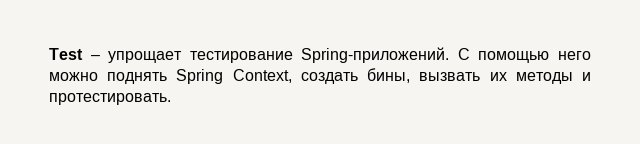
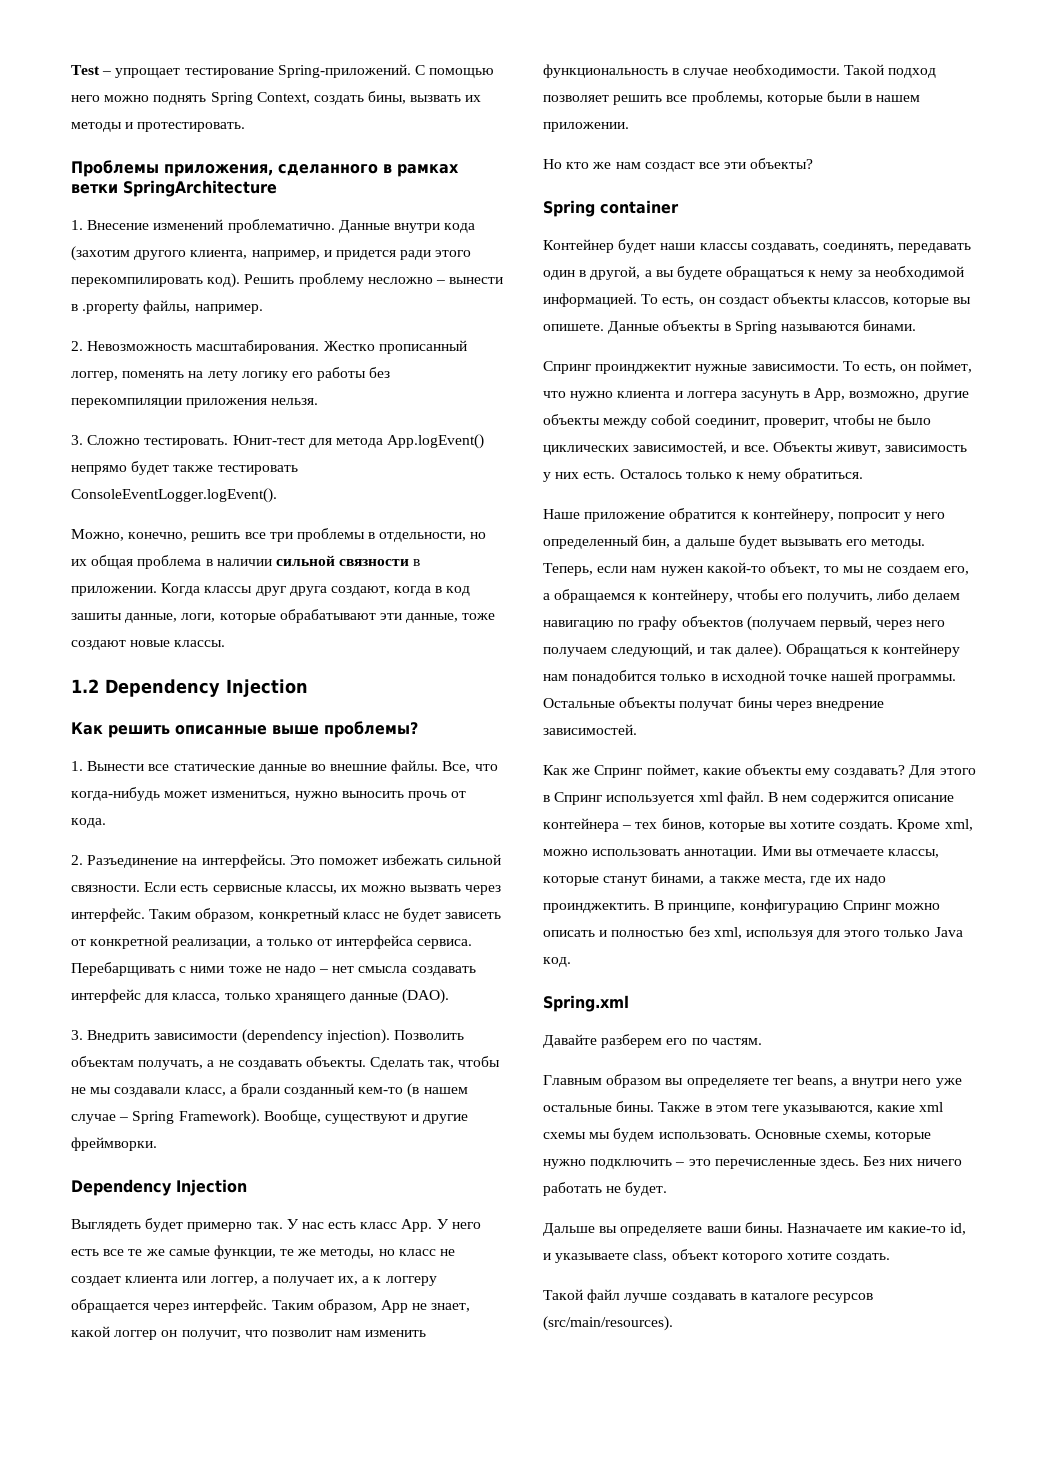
+ Проблемы приложения, сделанного в рамках ветки SpringArchitecture
+ 1. Внесение изменений проблематично. Данные внутри кода (захотим другого клиента, например, и придется ради этого перекомпилировать код). Решить проблему несложно – вынести в .property файлы, например.
+ 2. Невозможность масштабирования. Жестко прописанный логгер, поменять на лету логику его работы без перекомпиляции приложения нельзя.
+ 3. Сложно тестировать. Юнит-тест для метода App.logEvent() непрямо будет также тестировать ConsoleEventLogger.logEvent().
+ Можно, конечно, решить все три проблемы в отдельности, но их общая проблема в наличии сильной связности в приложении. Когда классы друг друга создают, когда в код зашиты данные, логи, которые обрабатывают эти данные, тоже создают новые классы.
+ 1.2 Dependency Injection
+ Как решить описанные выше проблемы?
+ 1. Вынести все статические данные во внешние файлы. Все, что когда-нибудь может измениться, нужно выносить прочь от кода.
+ 2. Разъединение на интерфейсы. Это поможет избежать сильной связности. Если есть сервисные классы, их можно вызвать через интерфейс. Таким образом, конкретный класс не будет зависеть от конкретной реализации, а только от интерфейса сервиса. Перебарщивать с ними тоже не надо – нет смысла создавать интерфейс для класса, только хранящего данные (DAO).
+ 3. Внедрить зависимости (dependency injection). Позволить объектам получать, а не создавать объекты. Сделать так, чтобы не мы создавали класс, а брали созданный кем-то (в нашем случае – Spring Framework). Вообще, существуют и другие фреймворки.
+ Dependency Injection
+ Выглядеть будет примерно так. У нас есть класс App. У него есть все те же самые функции, те же методы, но класс не создает клиента или логгер, а получает их, а к логгеру обращается через интерфейс. Таким образом, App не знает, какой логгер он получит, что позволит нам изменить функциональность в случае необходимости. Такой подход позволяет решить все проблемы, которые были в нашем приложении.
+ Но кто же нам создаст все эти объекты?
+ Spring container
+ Контейнер будет наши классы создавать, соединять, передавать один в другой, а вы будете обращаться к нему за необходимой информацией. То есть, он создаст объекты классов, которые вы опишете. Данные объекты в Spring называются бинами.
+ Спринг проинджектит нужные зависимости. То есть, он поймет, что нужно клиента и логгера засунуть в App, возможно, другие объекты между собой соединит, проверит, чтобы не было циклических зависимостей, и все. Объекты живут, зависимость у них есть. Осталось только к нему обратиться.
+ Наше приложение обратится к контейнеру, попросит у него определенный бин, а дальше будет вызывать его методы. Теперь, если нам нужен какой-то объект, то мы не создаем его, а обращаемся к контейнеру, чтобы его получить, либо делаем навигацию по графу объектов (получаем первый, через него получаем следующий, и так далее). Обращаться к контейнеру нам понадобится только в исходной точке нашей программы. Остальные объекты получат бины через внедрение зависимостей.
+ Как же Спринг поймет, какие объекты ему создавать? Для этого в Спринг используется xml файл. В нем содержится описание контейнера – тех бинов, которые вы хотите создать. Кроме xml, можно использовать аннотации. Ими вы отмечаете классы, которые станут бинами, а также места, где их надо проинджектить. В принципе, конфигурацию Спринг можно описать и полностью без xml, используя для этого только Java код.
+ Spring.xml
+ Давайте разберем его по частям.
+ Главным образом вы определяете тег beans, а внутри него уже остальные бины. Также в этом теге указываются, какие xml схемы мы будем использовать. Основные схемы, которые нужно подключить – это перечисленные здесь. Без них ничего работать не будет.
+ Дальше вы определяете ваши бины. Назначаете им какие-то id, и указываете class, объект которого хотите создать.
+ Такой файл лучше создавать в каталоге ресурсов (src/main/resources).

